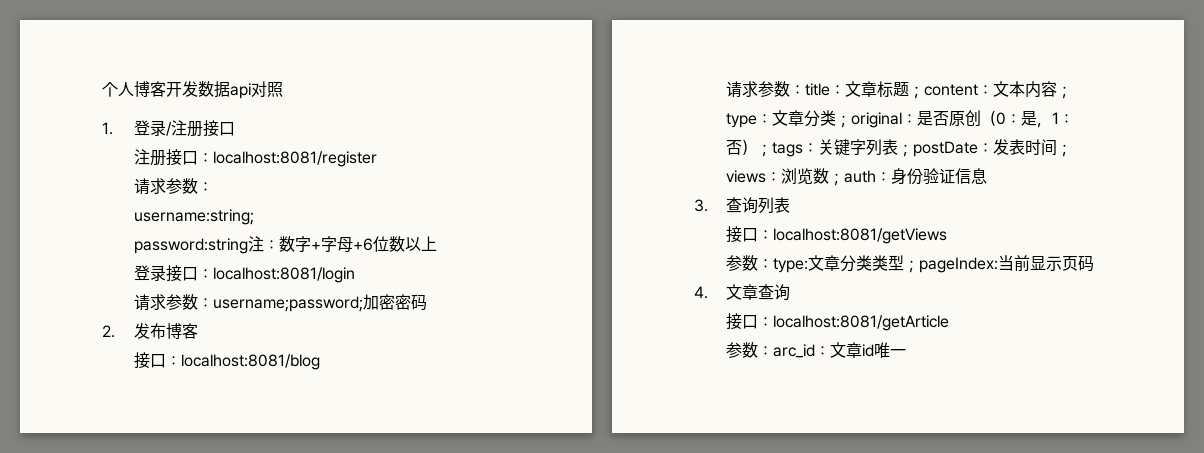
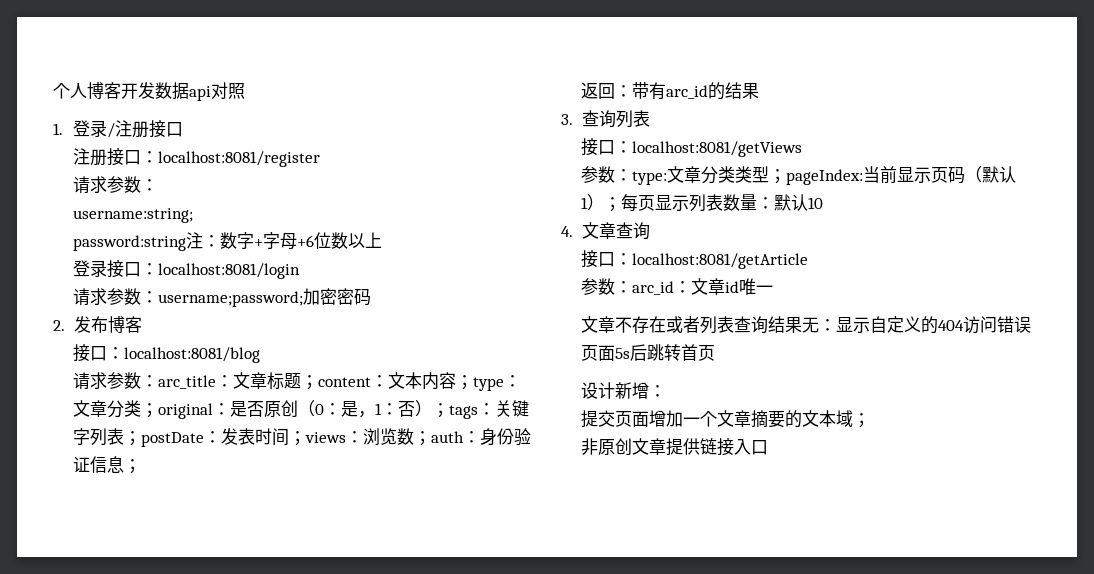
- 请求参数：title：文章标题；content：文本内容；type：文章分类；original：是否原创（0：是，1：否）；tags：关键字列表；postDate：发表时间；views：浏览数；auth：身份验证信息
+ 请求参数：arc_title：文章标题；content：文本内容；type：文章分类；original：是否原创（0：是，1：否）；tags：关键字列表；postDate：发表时间；views：浏览数；auth：身份验证信息；
+ 返回：带有arc_id的结果
- 参数：type:文章分类类型；pageIndex:当前显示页码
+ 参数：type:文章分类类型；pageIndex:当前显示页码（默认1）；每页显示列表数量：默认10
+ 文章不存在或者列表查询结果无：显示自定义的404访问错误页面5s后跳转首页
+ 设计新增：
+ 提交页面增加一个文章摘要的文本域；
+ 非原创文章提供链接入口

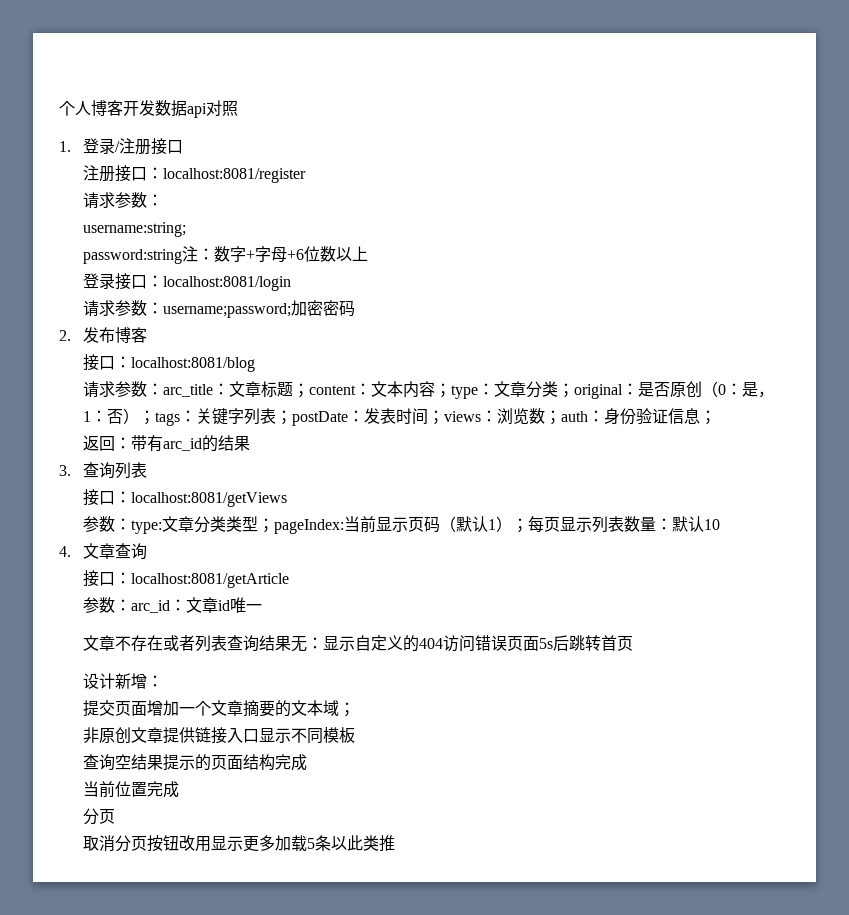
- 非原创文章提供链接入口
+ 非原创文章提供链接入口显示不同模板
+ 查询空结果提示的页面结构完成
+ 当前位置完成
+ 分页
+ 取消分页按钮改用显示更多加载5条以此类推

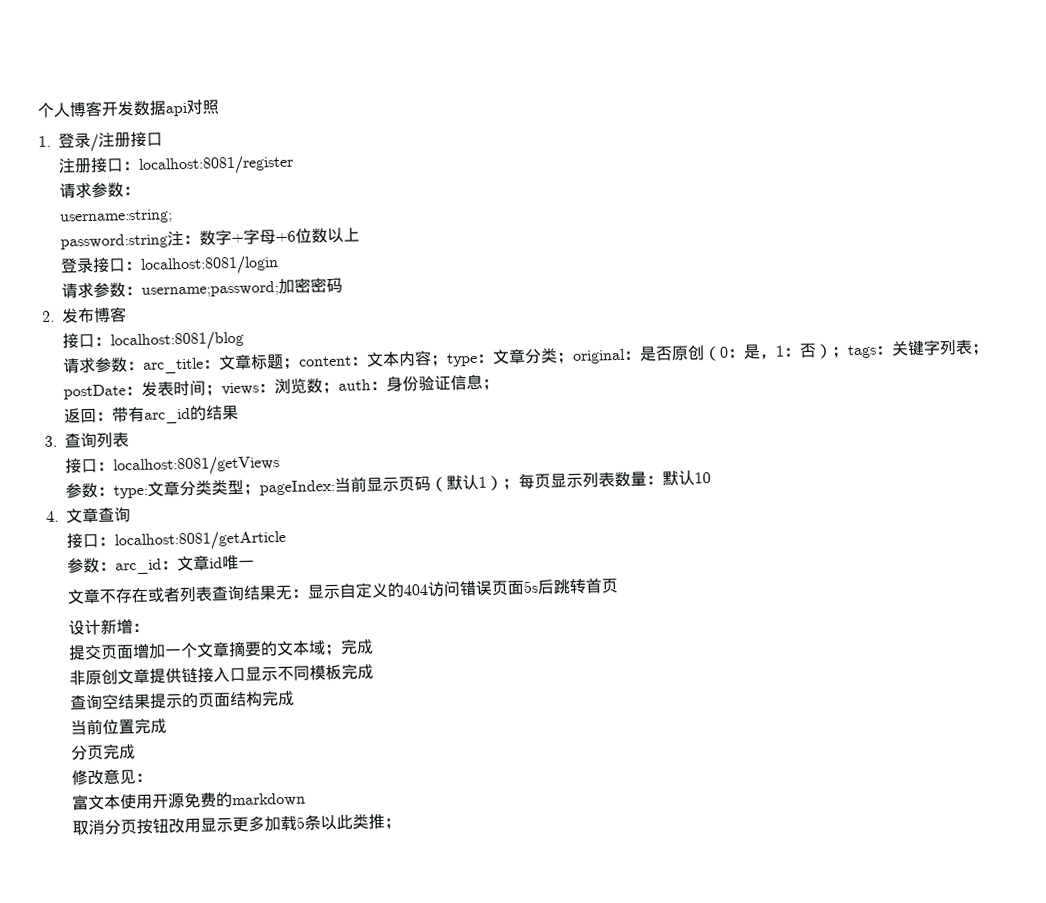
- 提交页面增加一个文章摘要的文本域；
+ 提交页面增加一个文章摘要的文本域；完成
- 非原创文章提供链接入口显示不同模板
+ 非原创文章提供链接入口显示不同模板完成
  当前位置完成
- 分页
+ 分页完成
+ 修改意见：
+ 富文本使用开源免费的markdown
- 取消分页按钮改用显示更多加载5条以此类推
+ 取消分页按钮改用显示更多加载5条以此类推；

